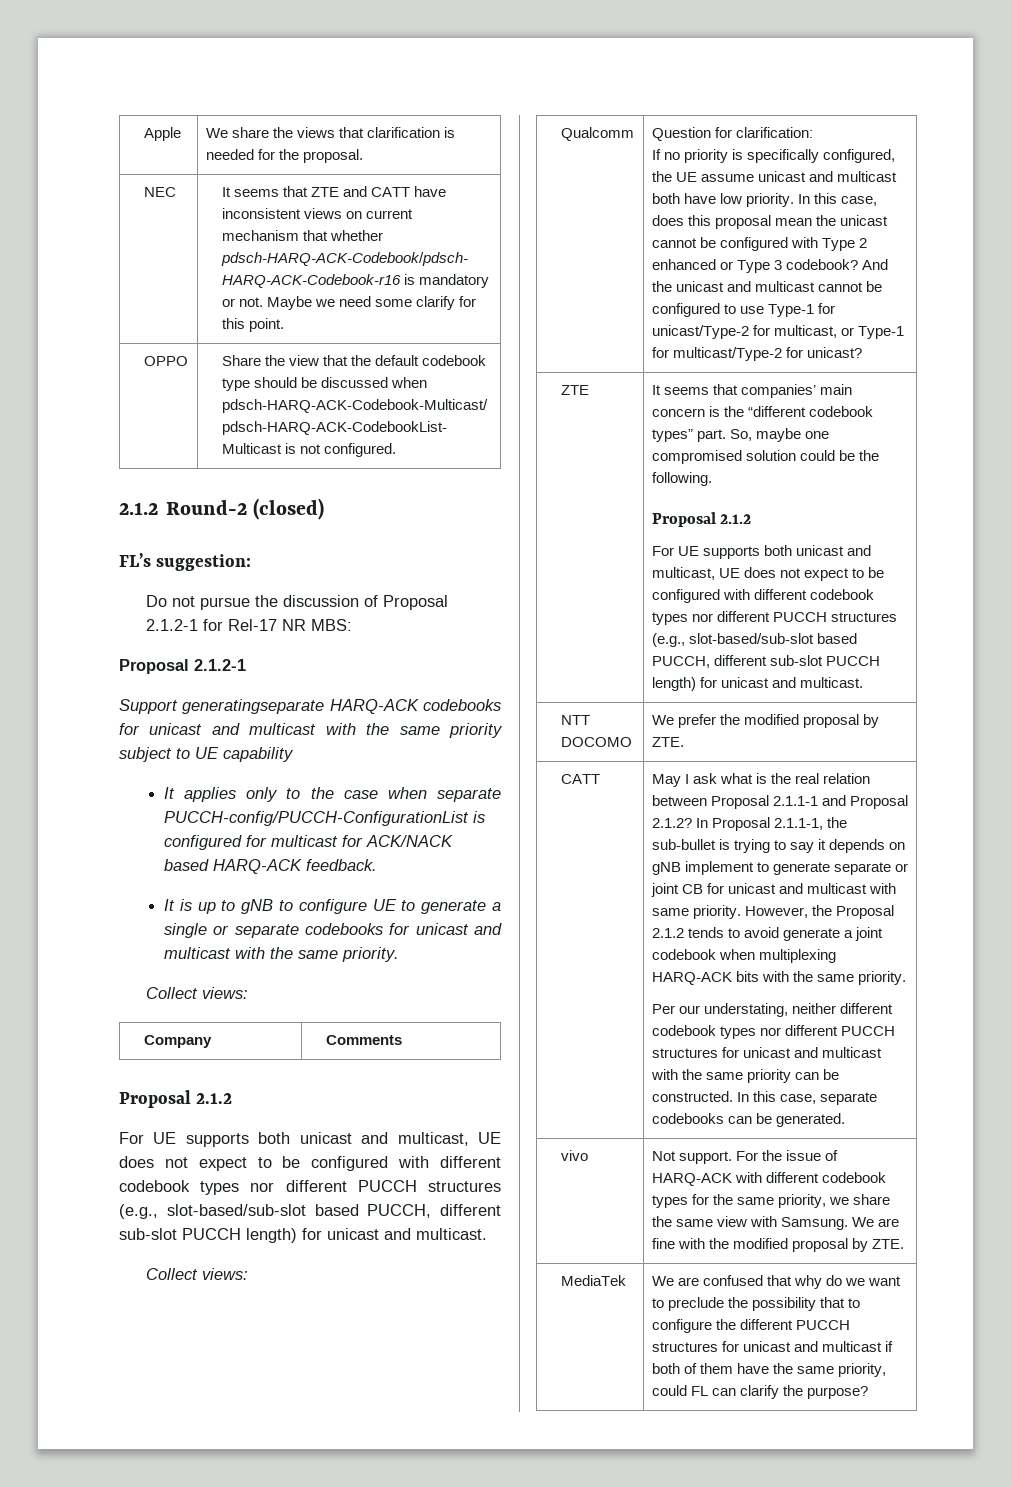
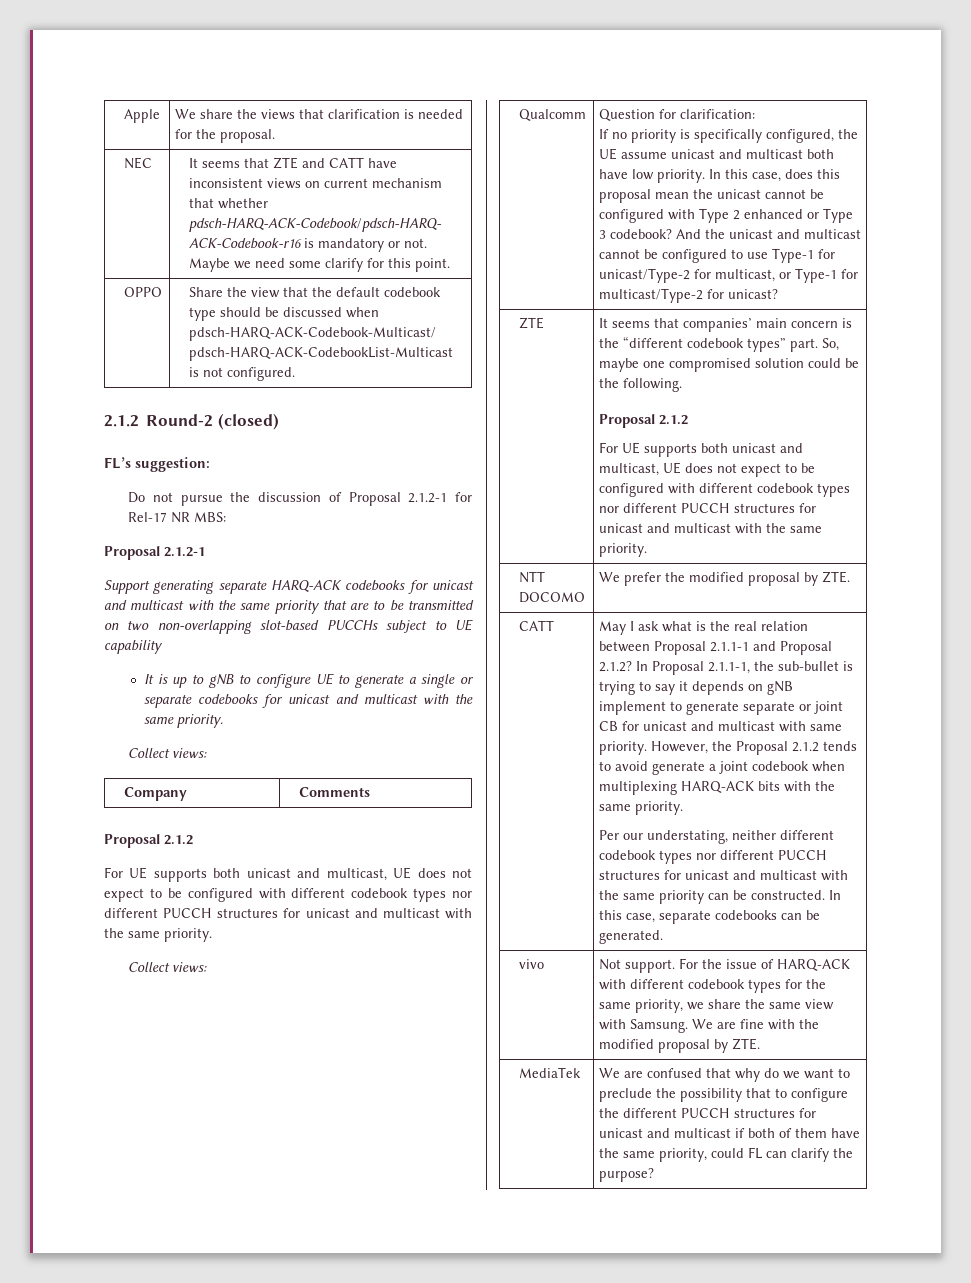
- Support generatingseparate HARQ-ACK codebooks for unicast and multicast with the same priority subject to UE capability
- It applies only to the case when separate PUCCH-config/PUCCH-ConfigurationList is configured for multicast for ACK/NACK based HARQ-ACK feedback.
+ Support generating separate HARQ-ACK codebooks for unicast and multicast with the same priority that are to be transmitted on two non-overlapping slot-based PUCCHs subject to UE capability
  Company | Comments
  Proposal 2.1.2
- For UE supports both unicast and multicast, UE does not expect to be configured with different codebook types nor different PUCCH structures (e.g., slot-based/sub-slot based PUCCH, different sub-slot PUCCH length) for unicast and multicast.
+ For UE supports both unicast and multicast, UE does not expect to be configured with different codebook types nor different PUCCH structures for unicast and multicast with the same priority.
  So, maybe one compromised solution could be the following.
  Proposal 2.1.2
- For UE supports both unicast and multicast, UE does not expect to be configured with different codebook types nor different PUCCH structures (e.g., slot-based/sub-slot based PUCCH, different sub-slot PUCCH length) for unicast and multicast.
+ For UE supports both unicast and multicast, UE does not expect to be configured with different codebook types nor different PUCCH structures for unicast and multicast with the same priority.

